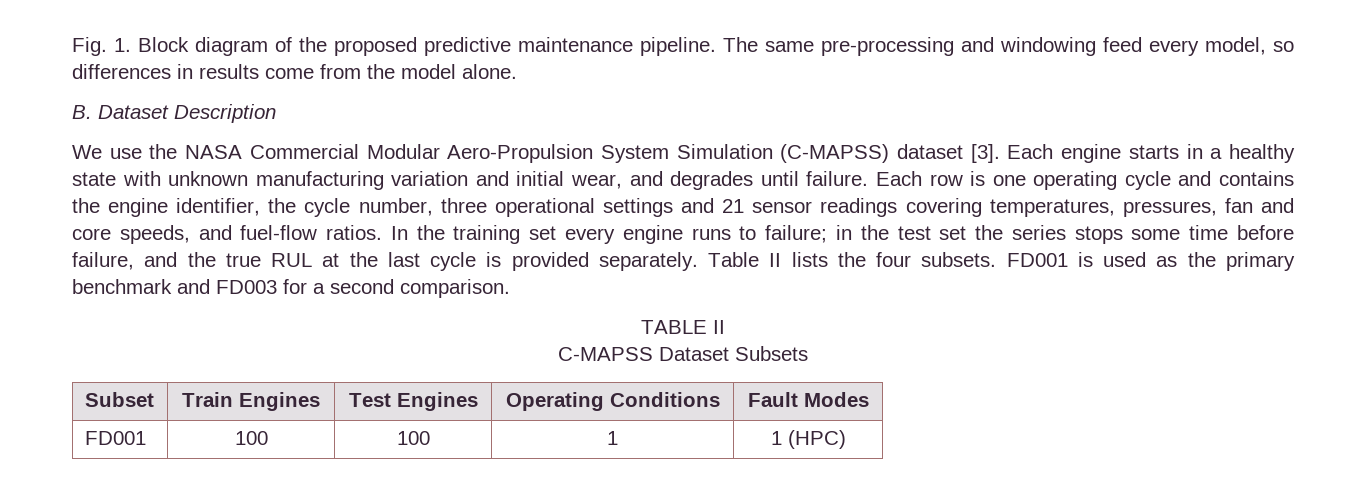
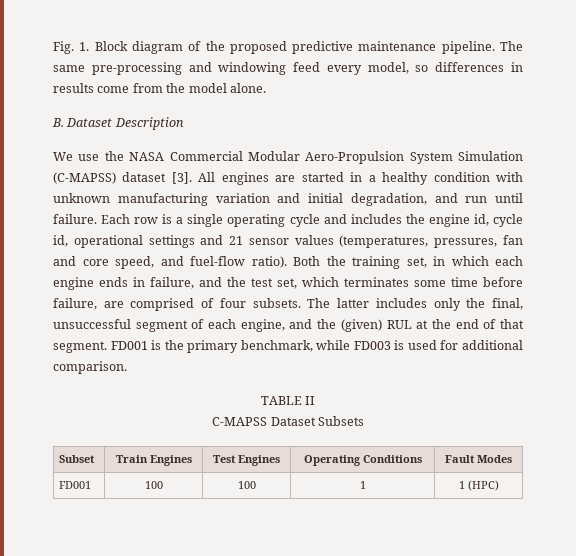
- Each engine starts in a healthy state with unknown manufacturing variation and initial wear, and degrades until failure.
+ All engines are started in a healthy condition with unknown manufacturing variation and initial degradation, and run until failure.
- Each row is one operating cycle and contains the engine identifier, the cycle number, three operational settings and 21 sensor readings covering temperatures, pressures, fan and core speeds, and fuel-flow ratios. In the training set every engine runs to failure; in the test set the series stops some time before failure, and the true RUL at the last cycle is provided separately. Table II lists the four subsets. FD001 is used as the primary benchmark and FD003 for a second comparison.
+ Each row is a single operating cycle and includes the engine id, cycle id, operational settings and 21 sensor values (temperatures, pressures, fan and core speed, and fuel-flow ratio). Both the training set, in which each engine ends in failure, and the test set, which terminates some time before failure, are comprised of four subsets. The latter includes only the final, unsuccessful segment of each engine, and the (given) RUL at the end of that segment. FD001 is the primary benchmark, while FD003 is used for additional comparison.

